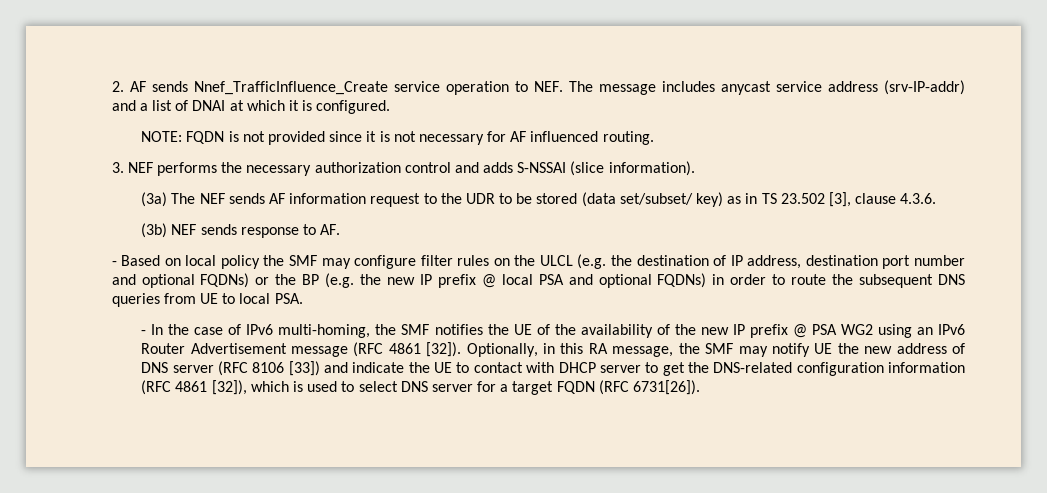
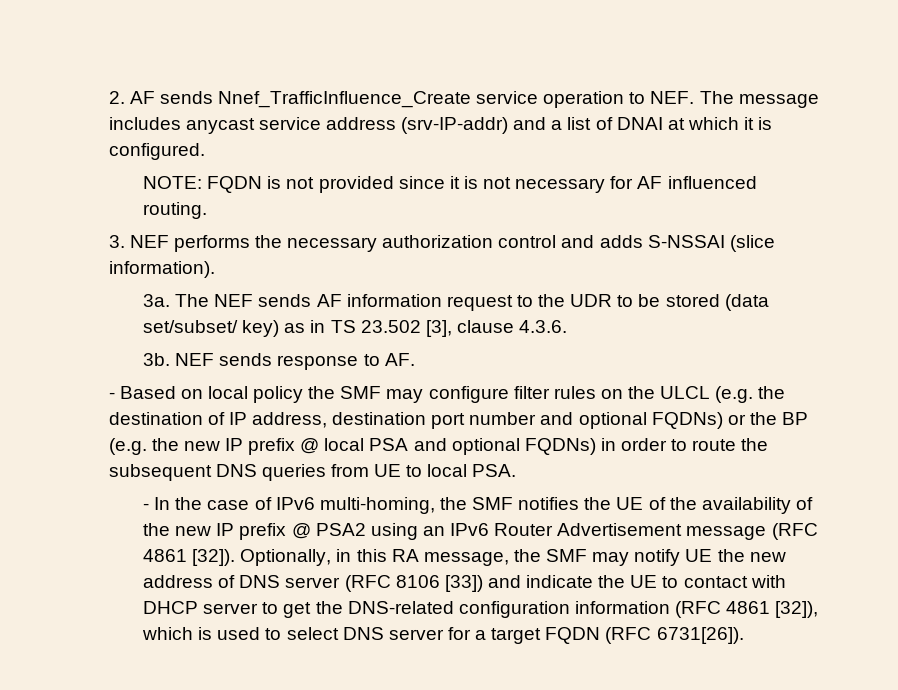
- (3a) The NEF sends AF information request to the UDR to be stored (data set/subset/ key) as in TS 23.502 [3], clause 4.3.6.
+ 3a. The NEF sends AF information request to the UDR to be stored (data set/subset/ key) as in TS 23.502 [3], clause 4.3.6.
- (3b) NEF sends response to AF.
+ 3b. NEF sends response to AF.
- - In the case of IPv6 multi-homing, the SMF notifies the UE of the availability of the new IP prefix @ PSA WG2 using an IPv6 Router Advertisement message (RFC 4861 [32]).
+ - In the case of IPv6 multi-homing, the SMF notifies the UE of the availability of the new IP prefix @ PSA2 using an IPv6 Router Advertisement message (RFC 4861 [32]).

